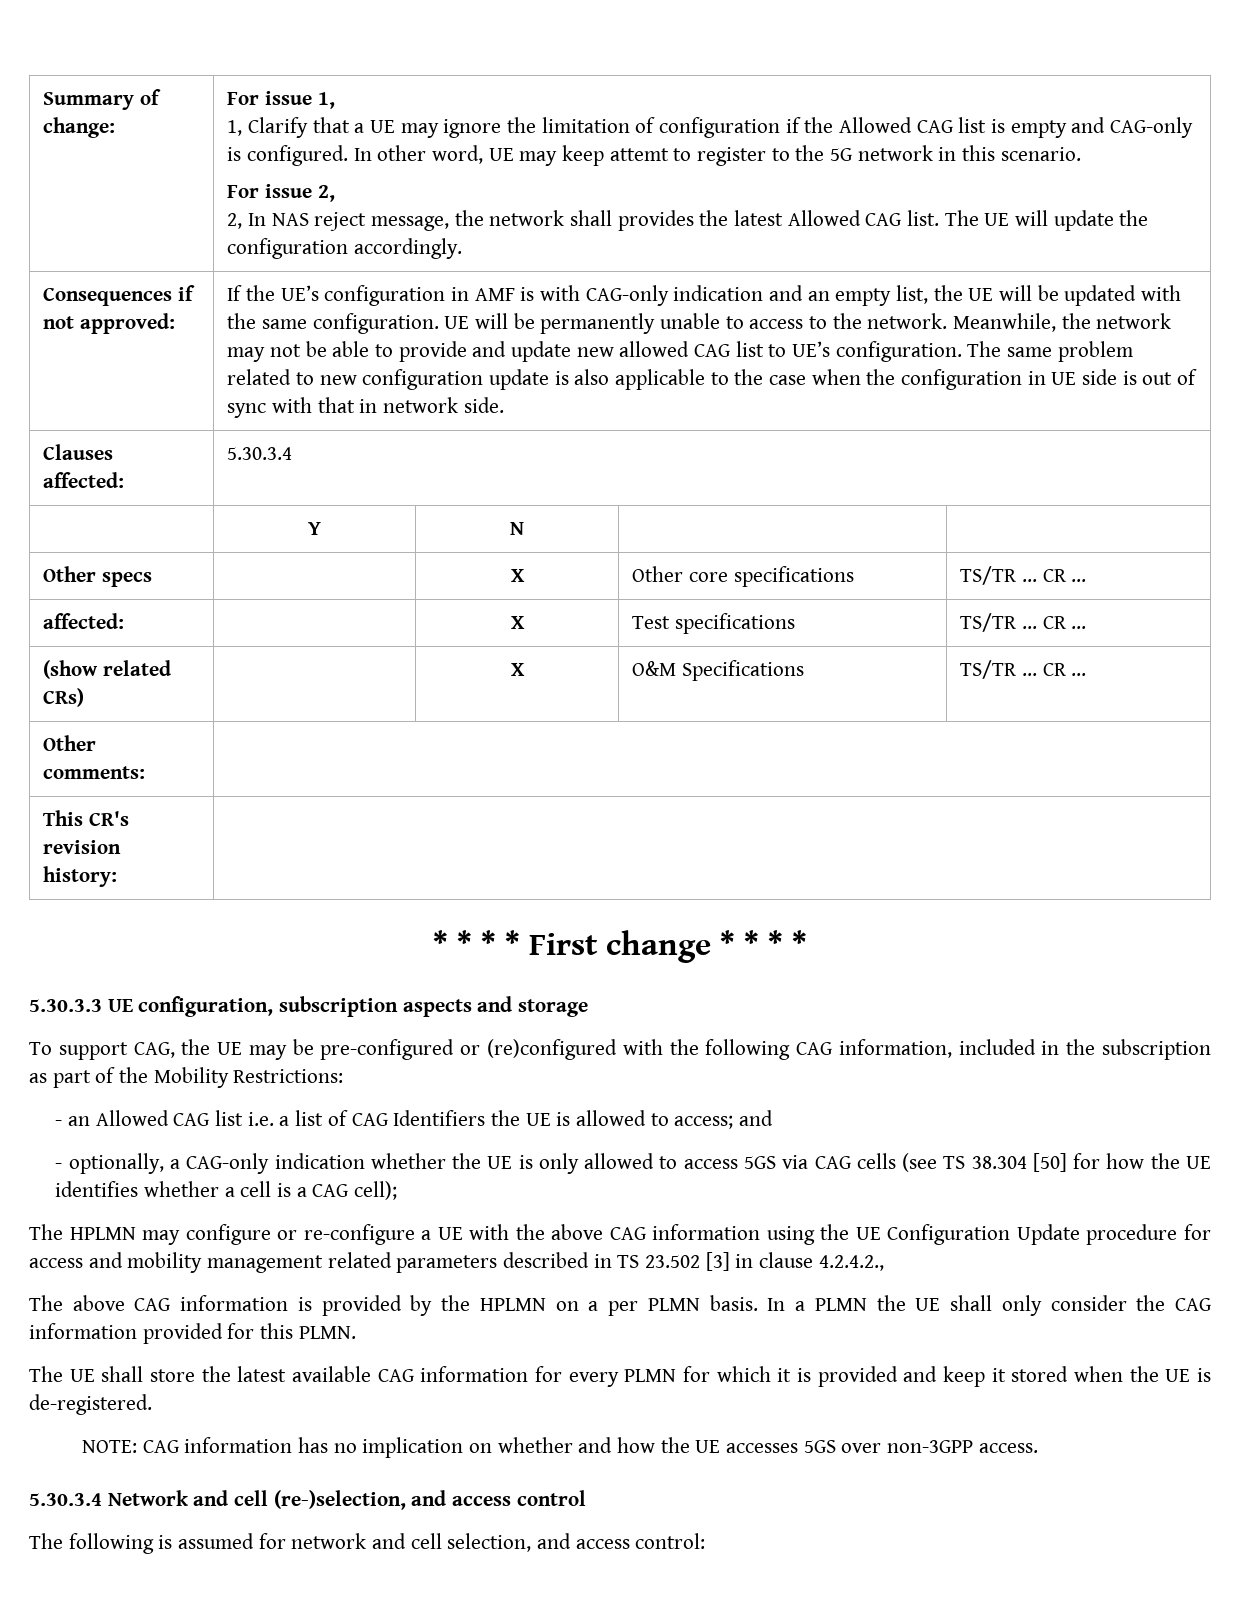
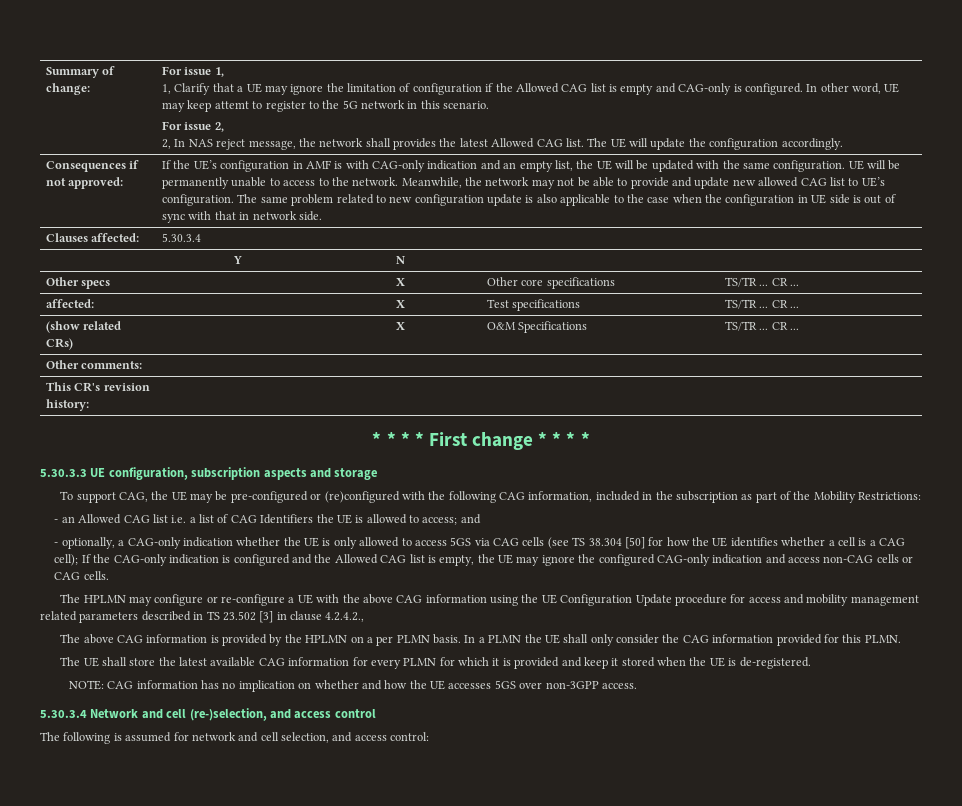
- - optionally, a CAG-only indication whether the UE is only allowed to access 5GS via CAG cells (see TS 38.304 [50] for how the UE identifies whether a cell is a CAG cell);
+ - optionally, a CAG-only indication whether the UE is only allowed to access 5GS via CAG cells (see TS 38.304 [50] for how the UE identifies whether a cell is a CAG cell); If the CAG-only indication is configured and the Allowed CAG list is empty, the UE may ignore the configured CAG-only indication and access non-CAG cells or CAG cells.

